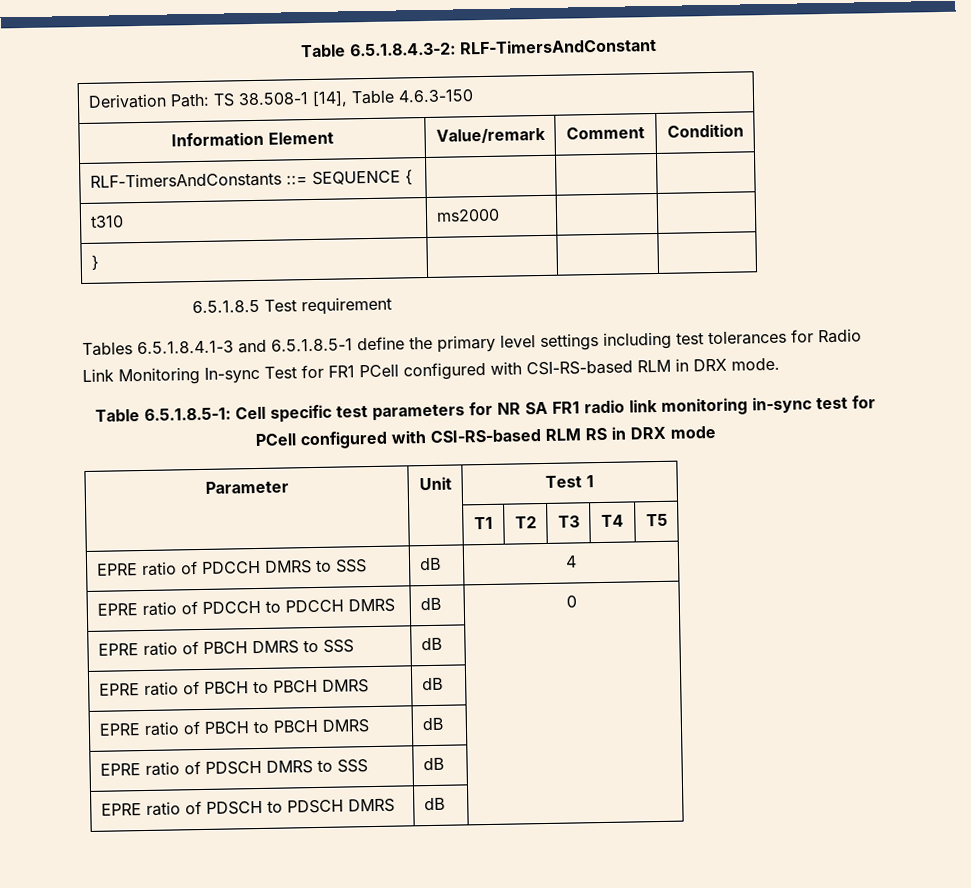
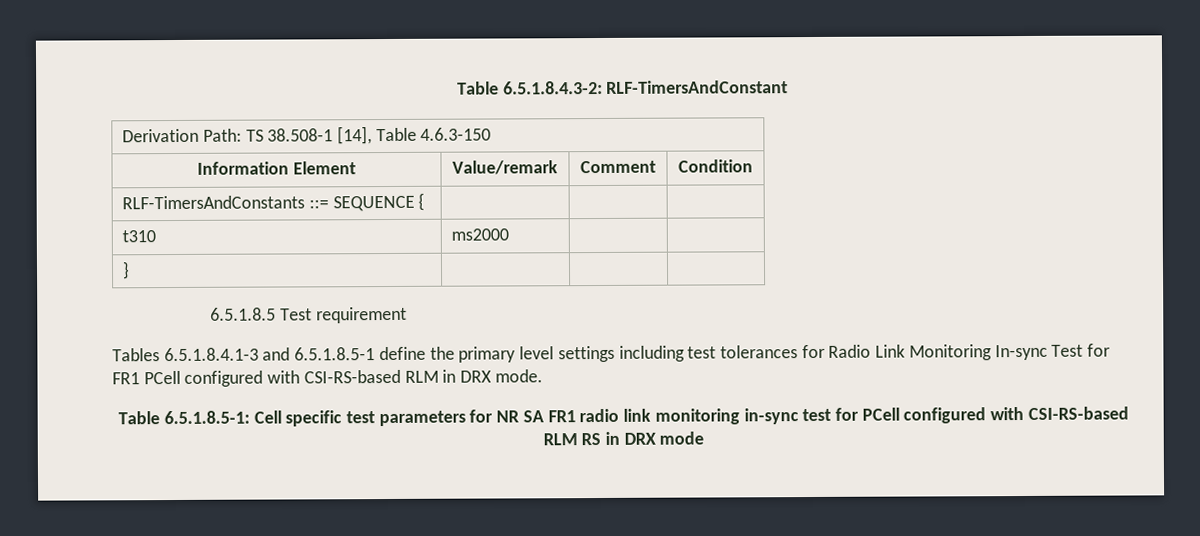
- Parameter | Unit | Test 1
- | | T1 | T2 | T3 | T4 | T5
- EPRE ratio of PDCCH DMRS to SSS | dB | 4
- EPRE ratio of PDCCH to PDCCH DMRS | dB | 0
- EPRE ratio of PBCH DMRS to SSS | dB |
- EPRE ratio of PBCH to PBCH DMRS | dB |
- EPRE ratio of PBCH to PBCH DMRS | dB |
- EPRE ratio of PDSCH DMRS to SSS | dB |
- EPRE ratio of PDSCH to PDSCH DMRS | dB |

